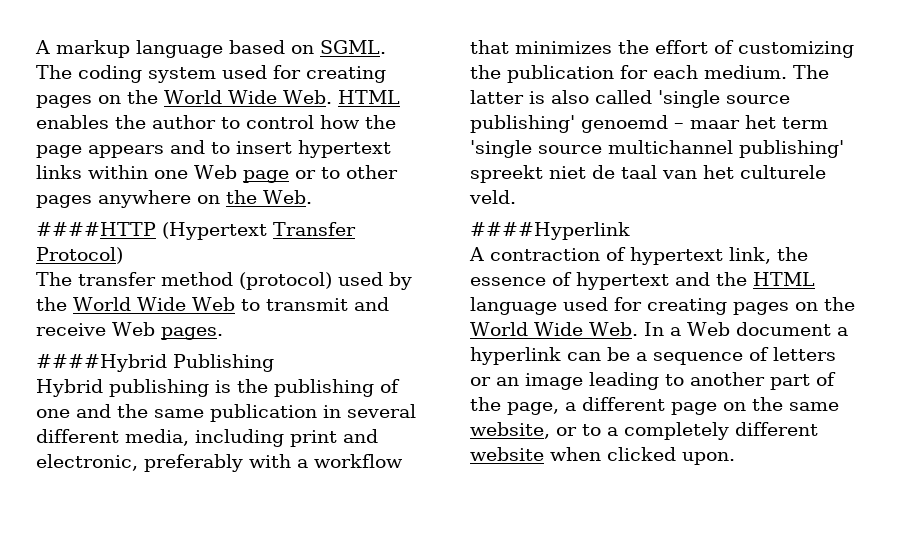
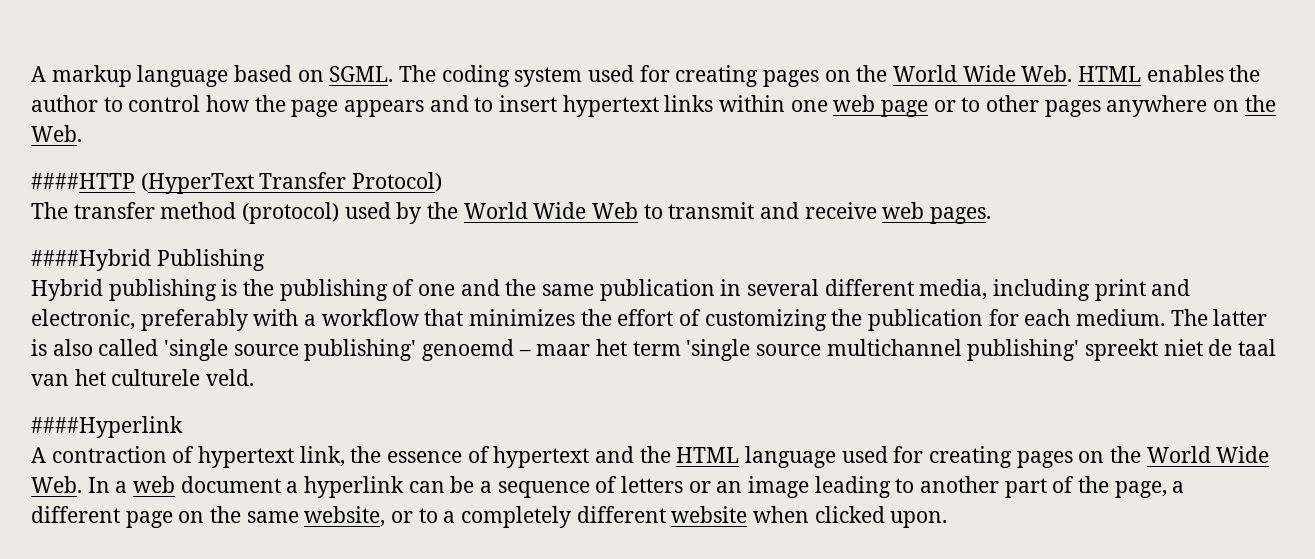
- The coding system used for creating pages on the World Wide Web. HTML enables the author to control how the page appears and to insert hypertext links within one Web page or to other pages anywhere on the Web.
+ The coding system used for creating pages on the World Wide Web. HTML enables the author to control how the page appears and to insert hypertext links within one web page or to other pages anywhere on the Web.
- ####HTTP (Hypertext Transfer Protocol)
+ ####HTTP (HyperText Transfer Protocol)
- The transfer method (protocol) used by the World Wide Web to transmit and receive Web pages.
+ The transfer method (protocol) used by the World Wide Web to transmit and receive web pages.
- A contraction of hypertext link, the essence of hypertext and the HTML language used for creating pages on the World Wide Web. In a Web document a hyperlink can be a sequence of letters or an image leading to another part of the page, a different page on the same website, or to a completely different website when clicked upon.
+ A contraction of hypertext link, the essence of hypertext and the HTML language used for creating pages on the World Wide Web. In a web document a hyperlink can be a sequence of letters or an image leading to another part of the page, a different page on the same website, or to a completely different website when clicked upon.

